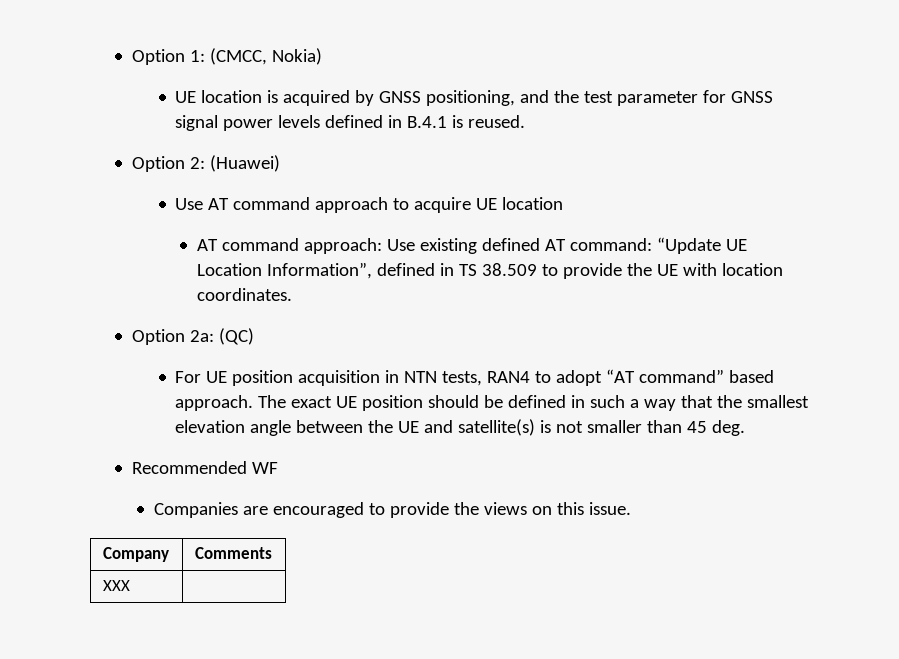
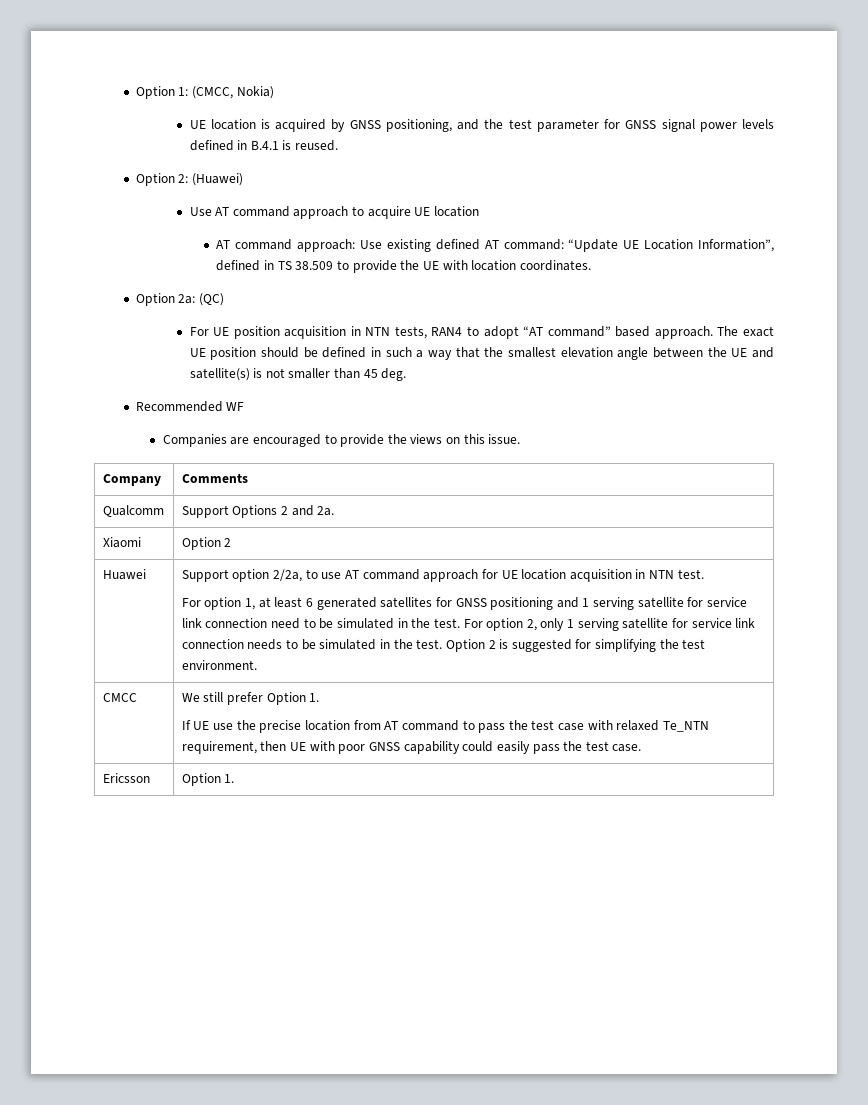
- XXX |
+ Qualcomm | Support Options 2 and 2a.
+ Xiaomi | Option 2
+ Huawei | Support option 2/2a, to use AT command approach for UE location acquisition in NTN test.
+ For option 1, at least 6 generated satellites for GNSS positioning and 1 serving satellite for service link connection need to be simulated in the test. For option 2, only 1 serving satellite for service link connection needs to be simulated in the test. Option 2 is suggested for simplifying the test environment.
+ CMCC | We still prefer Option 1.
+ If UE use the precise location from AT command to pass the test case with relaxed Te_NTN requirement, then UE with poor GNSS capability could easily pass the test case.
+ Ericsson | Option 1.

